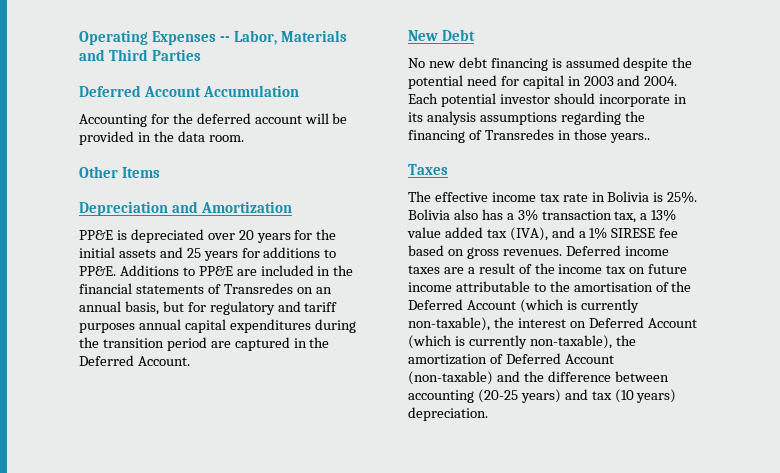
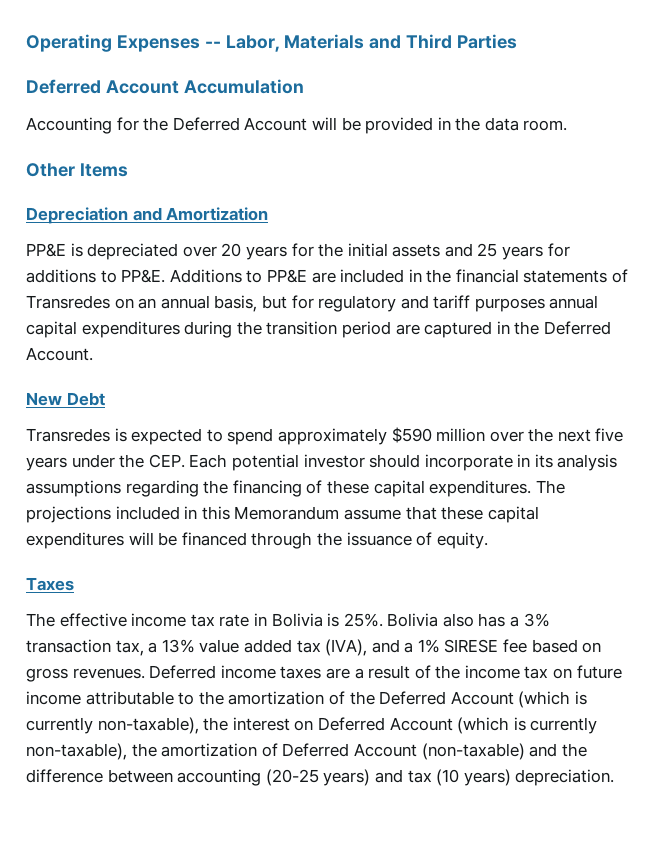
- Accounting for the deferred account will be provided in the data room.
+ Accounting for the Deferred Account will be provided in the data room.
- No new debt financing is assumed despite the potential need for capital in 2003 and 2004. Each potential investor should incorporate in its analysis assumptions regarding the financing of Transredes in those years..
+ Transredes is expected to spend approximately $590 million over the next five years under the CEP. Each potential investor should incorporate in its analysis assumptions regarding the financing of these capital expenditures. The projections included in this Memorandum assume that these capital expenditures will be financed through the issuance of equity.
- Deferred income taxes are a result of the income tax on future income attributable to the amortisation of the Deferred Account (which is currently non-taxable), the interest on Deferred Account (which is currently non-taxable), the amortization of Deferred Account (non-taxable) and the difference between accounting (20-25 years) and tax (10 years) depreciation.
+ Deferred income taxes are a result of the income tax on future income attributable to the amortization of the Deferred Account (which is currently non-taxable), the interest on Deferred Account (which is currently non-taxable), the amortization of Deferred Account (non-taxable) and the difference between accounting (20-25 years) and tax (10 years) depreciation.

